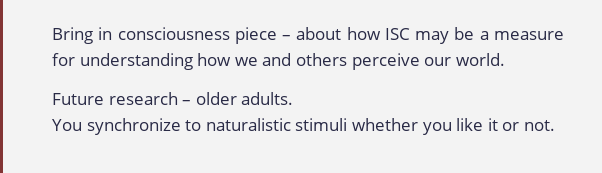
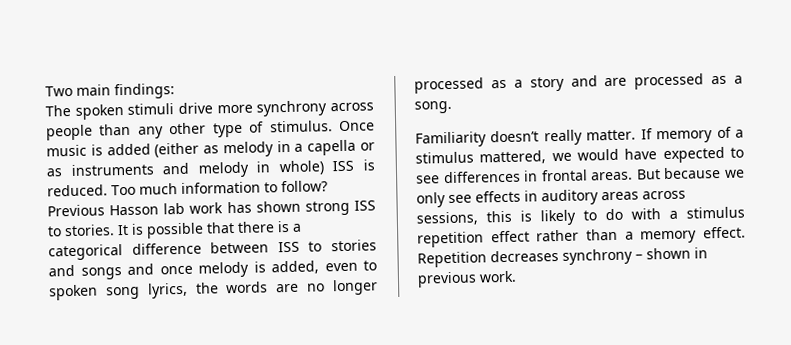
- Bring in consciousness piece – about how ISC may be a measure for understanding how we and others perceive our world.
- Future research – older adults.
- You synchronize to naturalistic stimuli whether you like it or not.
+ Two main findings:
+ The spoken stimuli drive more synchrony across people than any other type of stimulus. Once music is added (either as melody in a capella or as instruments and melody in whole) ISS is reduced. Too much information to follow? Previous Hasson lab work has shown strong ISS to stories. It is possible that there is a categorical difference between ISS to stories and songs and once melody is added, even to spoken song lyrics, the words are no longer processed as a story and are processed as a song.
+ Familiarity doesn’t really matter. If memory of a stimulus mattered, we would have expected to see differences in frontal areas. But because we only see effects in auditory areas across sessions, this is likely to do with a stimulus repetition effect rather than a memory effect. Repetition decreases synchrony – shown in previous work.

